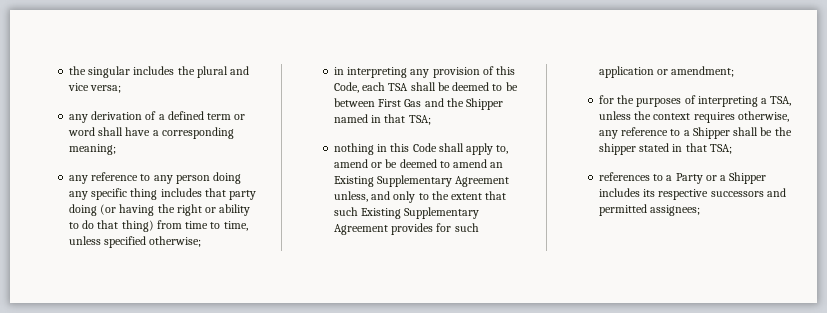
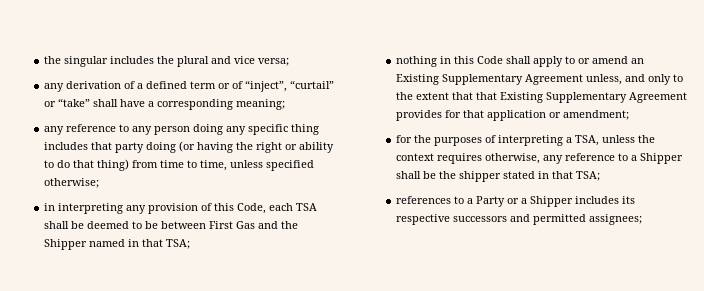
- any derivation of a defined term or word shall have a corresponding meaning;
+ any derivation of a defined term or of “inject”, “curtail” or “take” shall have a corresponding meaning;
- nothing in this Code shall apply to, amend or be deemed to amend an Existing Supplementary Agreement unless, and only to the extent that such Existing Supplementary Agreement provides for such application or amendment;
+ nothing in this Code shall apply to or amend an Existing Supplementary Agreement unless, and only to the extent that that Existing Supplementary Agreement provides for that application or amendment;

